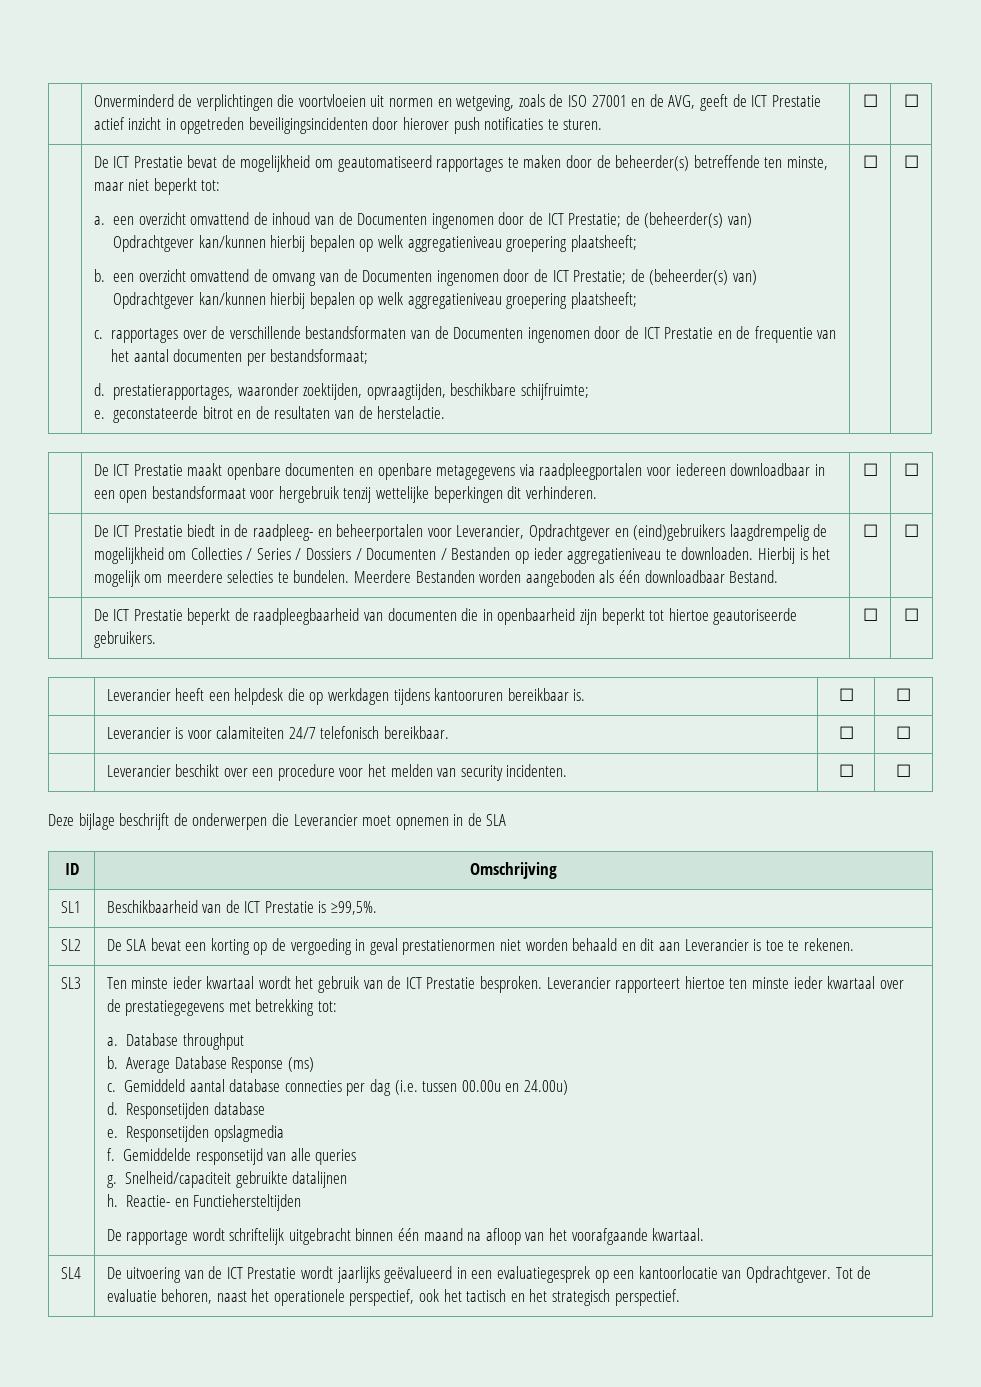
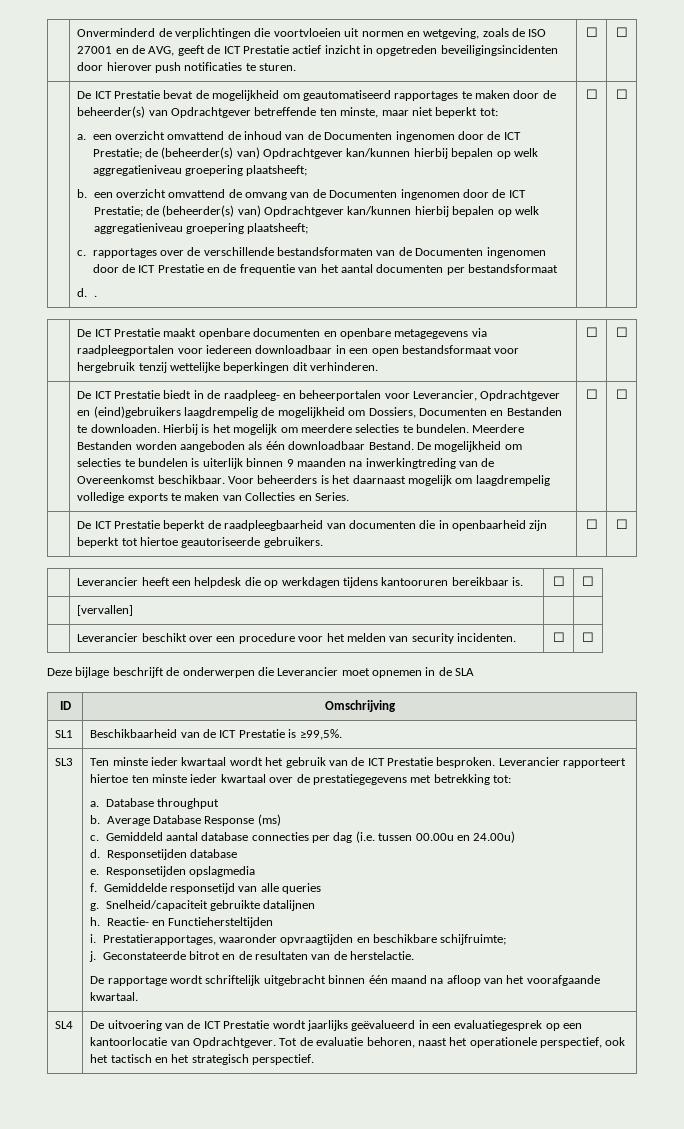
- De ICT Prestatie bevat de mogelijkheid om geautomatiseerd rapportages te maken door de beheerder(s) betreffende ten minste, maar niet beperkt tot:
+ De ICT Prestatie bevat de mogelijkheid om geautomatiseerd rapportages te maken door de beheerder(s) van Opdrachtgever betreffende ten minste, maar niet beperkt tot:
- c. rapportages over de verschillende bestandsformaten van de Documenten ingenomen door de ICT Prestatie en de frequentie van het aantal documenten per bestandsformaat;
- d. prestatierapportages, waaronder zoektijden, opvraagtijden, beschikbare schijfruimte;
- e. geconstateerde bitrot en de resultaten van de herstelactie.
+ c. rapportages over de verschillende bestandsformaten van de Documenten ingenomen door de ICT Prestatie en de frequentie van het aantal documenten per bestandsformaat
+ d. .
- De ICT Prestatie biedt in de raadpleeg- en beheerportalen voor Leverancier, Opdrachtgever en (eind)gebruikers laagdrempelig de mogelijkheid om Collecties / Series / Dossiers / Documenten / Bestanden op ieder aggregatieniveau te downloaden.
+ De ICT Prestatie biedt in de raadpleeg- en beheerportalen voor Leverancier, Opdrachtgever en (eind)gebruikers laagdrempelig de mogelijkheid om Dossiers, Documenten en Bestanden te downloaden.
+ De mogelijkheid om selecties te bundelen is uiterlijk binnen 9 maanden na inwerkingtreding van de Overeenkomst beschikbaar. Voor beheerders is het daarnaast mogelijk om laagdrempelig volledige exports te maken van Collecties en Series.
- | Leverancier is voor calamiteiten 24/7 telefonisch bereikbaar. | ☐ | ☐
+ | [vervallen] | |
- SL2 | De SLA bevat een korting op de vergoeding in geval prestatienormen niet worden behaald en dit aan Leverancier is toe te rekenen.
+ i. Prestatierapportages, waaronder opvraagtijden en beschikbare schijfruimte;
+ j. Geconstateerde bitrot en de resultaten van de herstelactie.

